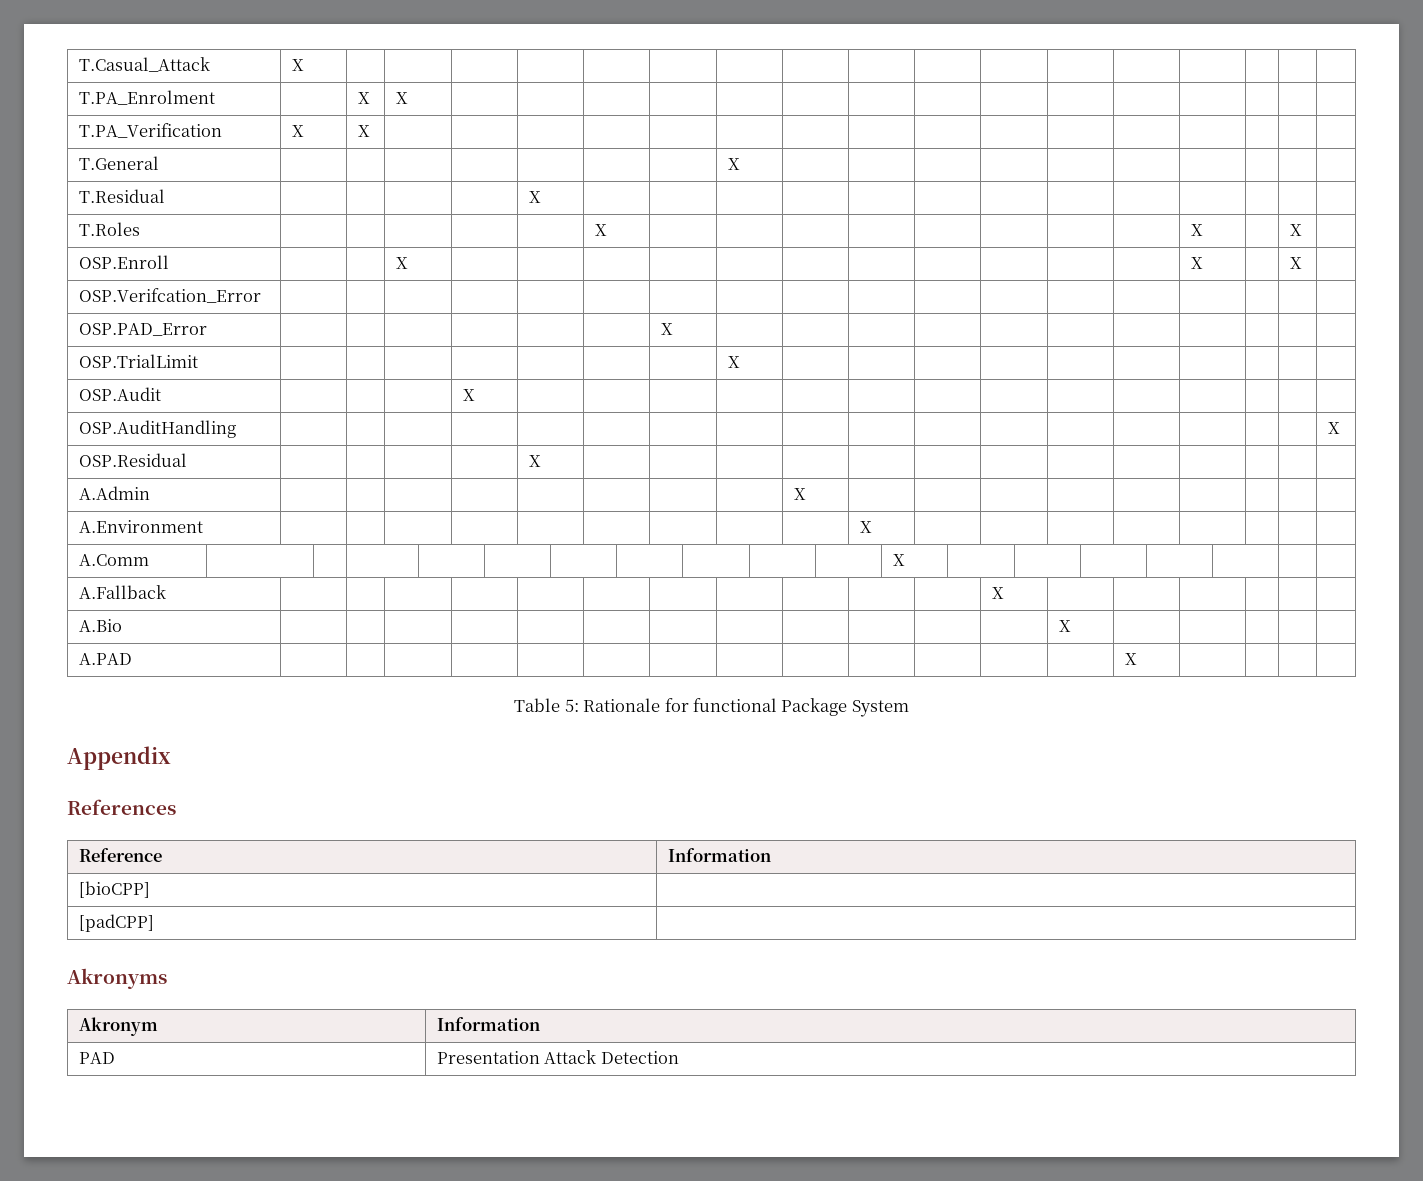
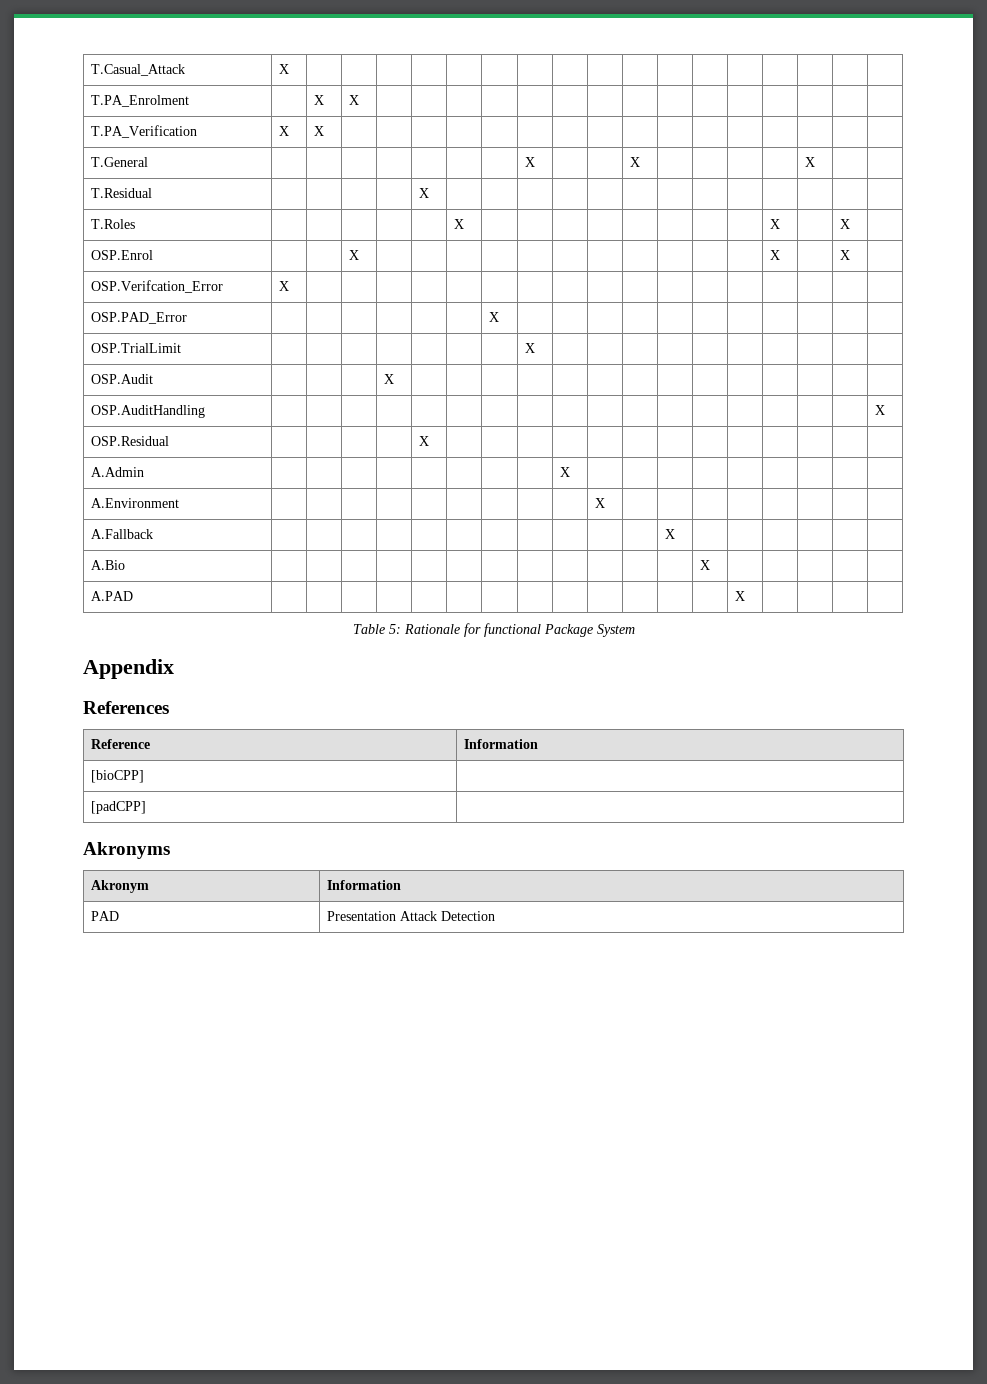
- T.General | | | | | | | | X | | | | | | | | | |
+ T.General | | | | | | | | X | | | X | | | | | X | |
- OSP.Enroll | | | X | | | | | | | | | | | | X | | X |
+ OSP.Enrol | | | X | | | | | | | | | | | | X | | X |
- OSP.Verifcation_Error | | | | | | | | | | | | | | | | | |
+ OSP.Verifcation_Error | X | | | | | | | | | | | | | | | | |
- A.Comm | | | | | | | | | | | X | | | | | | |

